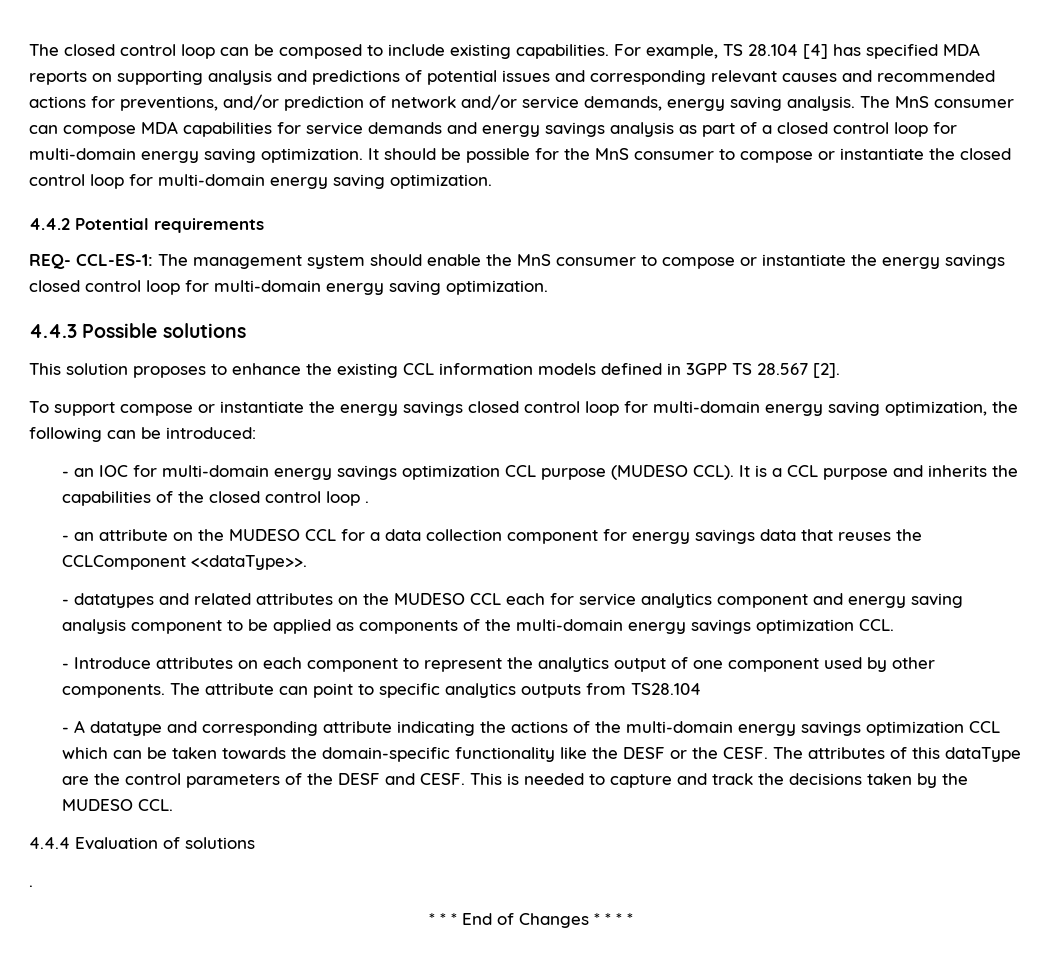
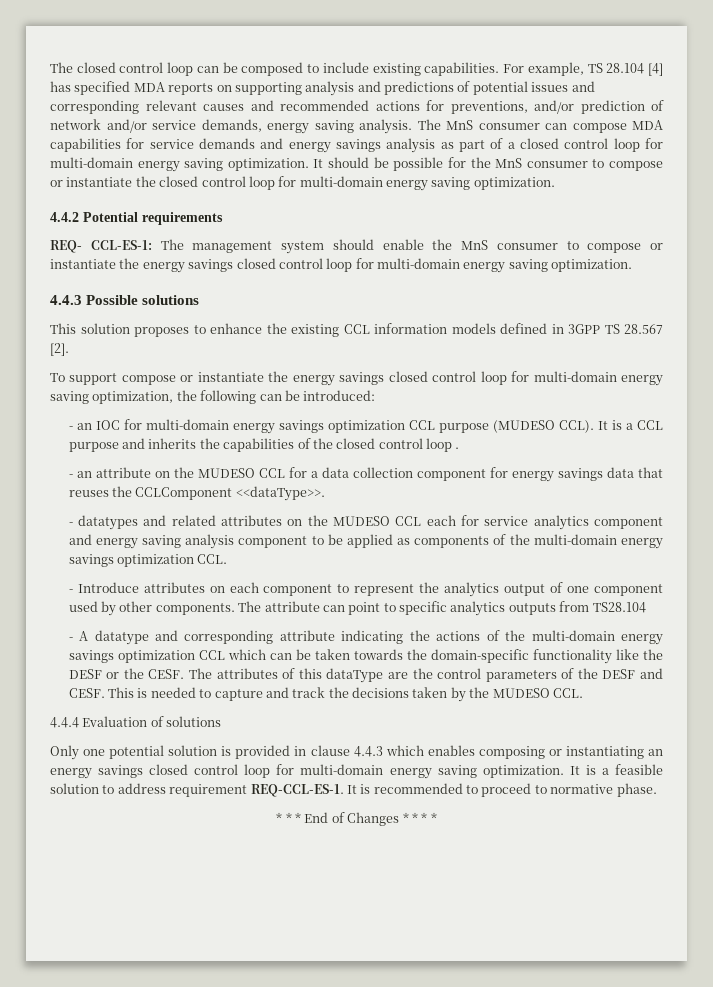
  4.4.4 Evaluation of solutions
- .
+ Only one potential solution is provided in clause 4.4.3 which enables composing or instantiating an energy savings closed control loop for multi-domain energy saving optimization. It is a feasible solution to address requirement REQ-CCL-ES-1. It is recommended to proceed to normative phase.

